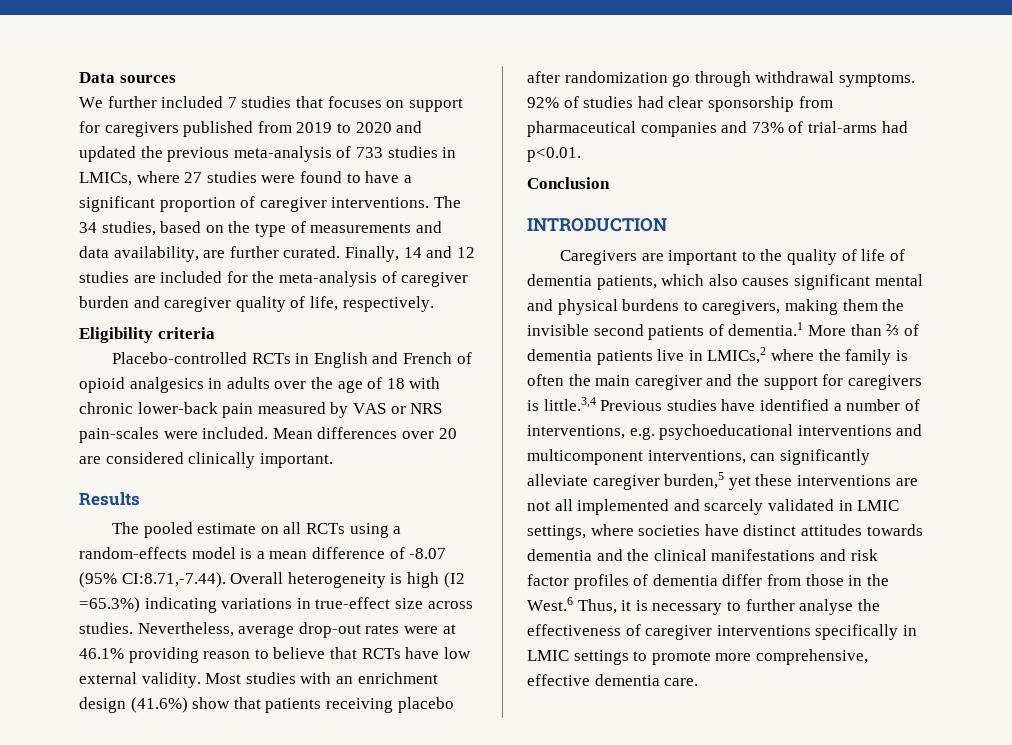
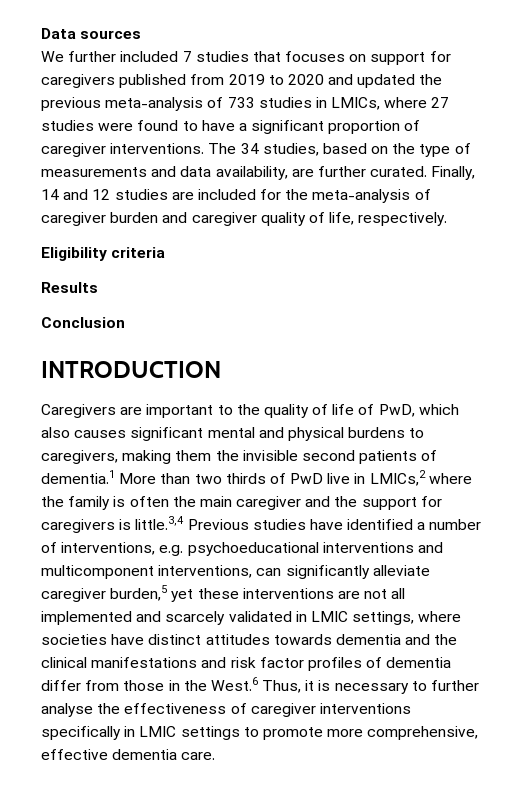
- Placebo-controlled RCTs in English and French of opioid analgesics in adults over the age of 18 with chronic lower-back pain measured by VAS or NRS pain-scales were included. Mean differences over 20 are considered clinically important.
  Results
- The pooled estimate on all RCTs using a random-effects model is a mean difference of -8.07 (95% CI:8.71,-7.44). Overall heterogeneity is high (I2 =65.3%) indicating variations in true-effect size across studies. Nevertheless, average drop-out rates were at 46.1% providing reason to believe that RCTs have low external validity. Most studies with an enrichment design (41.6%) show that patients receiving placebo after randomization go through withdrawal symptoms. 92% of studies had clear sponsorship from pharmaceutical companies and 73% of trial-arms had p<0.01.
- Caregivers are important to the quality of life of dementia patients, which also causes significant mental and physical burdens to caregivers, making them the invisible second patients of dementia.1 More than ⅔ of dementia patients live in LMICs,2 where the family is often the main caregiver and the support for caregivers is little.3,4 Previous studies have identified a number of interventions, e.g. psychoeducational interventions and multicomponent interventions, can significantly alleviate caregiver burden,5 yet these interventions are not all implemented and scarcely validated in LMIC settings, where societies have distinct attitudes towards dementia and the clinical manifestations and risk factor profiles of dementia differ from those in the West.6 Thus, it is necessary to further analyse the effectiveness of caregiver interventions specifically in LMIC settings to promote more comprehensive, effective dementia care.
+ Caregivers are important to the quality of life of PwD, which also causes significant mental and physical burdens to caregivers, making them the invisible second patients of dementia.1 More than two thirds of PwD live in LMICs,2 where the family is often the main caregiver and the support for caregivers is little.3,4 Previous studies have identified a number of interventions, e.g. psychoeducational interventions and multicomponent interventions, can significantly alleviate caregiver burden,5 yet these interventions are not all implemented and scarcely validated in LMIC settings, where societies have distinct attitudes towards dementia and the clinical manifestations and risk factor profiles of dementia differ from those in the West.6 Thus, it is necessary to further analyse the effectiveness of caregiver interventions specifically in LMIC settings to promote more comprehensive, effective dementia care.

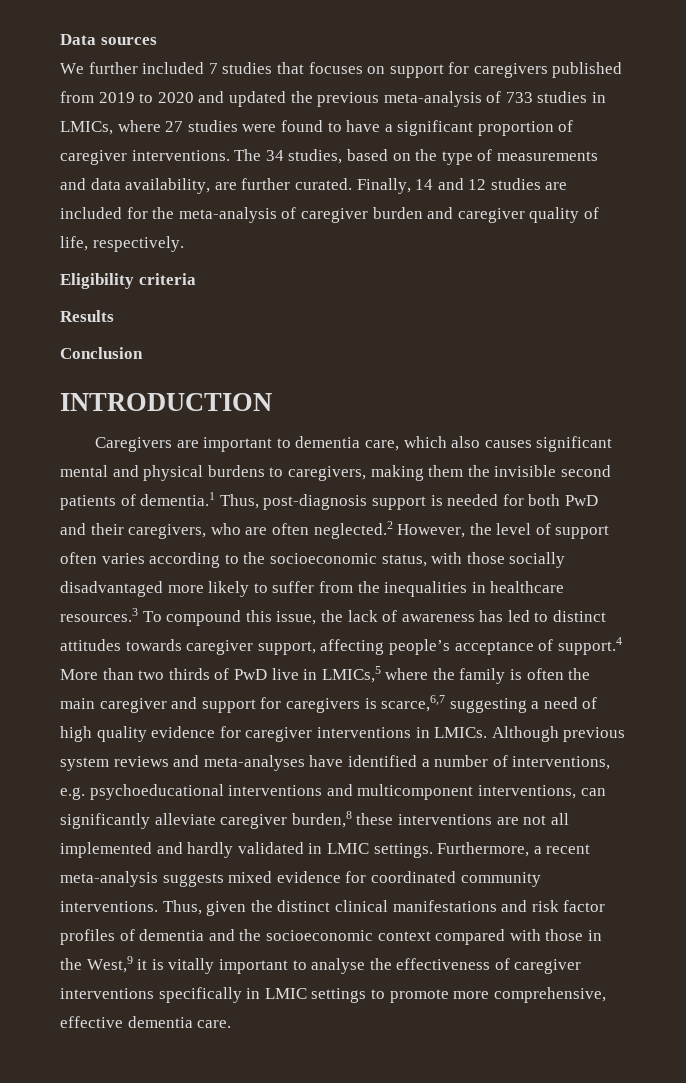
- Caregivers are important to the quality of life of PwD, which also causes significant mental and physical burdens to caregivers, making them the invisible second patients of dementia.1 More than two thirds of PwD live in LMICs,2 where the family is often the main caregiver and the support for caregivers is little.3,4 Previous studies have identified a number of interventions, e.g. psychoeducational interventions and multicomponent interventions, can significantly alleviate caregiver burden,5 yet these interventions are not all implemented and scarcely validated in LMIC settings, where societies have distinct attitudes towards dementia and the clinical manifestations and risk factor profiles of dementia differ from those in the West.6 Thus, it is necessary to further analyse the effectiveness of caregiver interventions specifically in LMIC settings to promote more comprehensive, effective dementia care.
+ Caregivers are important to dementia care, which also causes significant mental and physical burdens to caregivers, making them the invisible second patients of dementia.1 Thus, post-diagnosis support is needed for both PwD and their caregivers, who are often neglected.2 However, the level of support often varies according to the socioeconomic status, with those socially disadvantaged more likely to suffer from the inequalities in healthcare resources.3 To compound this issue, the lack of awareness has led to distinct attitudes towards caregiver support, affecting people’s acceptance of support.4 More than two thirds of PwD live in LMICs,5 where the family is often the main caregiver and support for caregivers is scarce,6,7 suggesting a need of high quality evidence for caregiver interventions in LMICs. Although previous system reviews and meta-analyses have identified a number of interventions, e.g. psychoeducational interventions and multicomponent interventions, can significantly alleviate caregiver burden,8 these interventions are not all implemented and hardly validated in LMIC settings. Furthermore, a recent meta-analysis suggests mixed evidence for coordinated community interventions. Thus, given the distinct clinical manifestations and risk factor profiles of dementia and the socioeconomic context compared with those in the West,9 it is vitally important to analyse the effectiveness of caregiver interventions specifically in LMIC settings to promote more comprehensive, effective dementia care.

